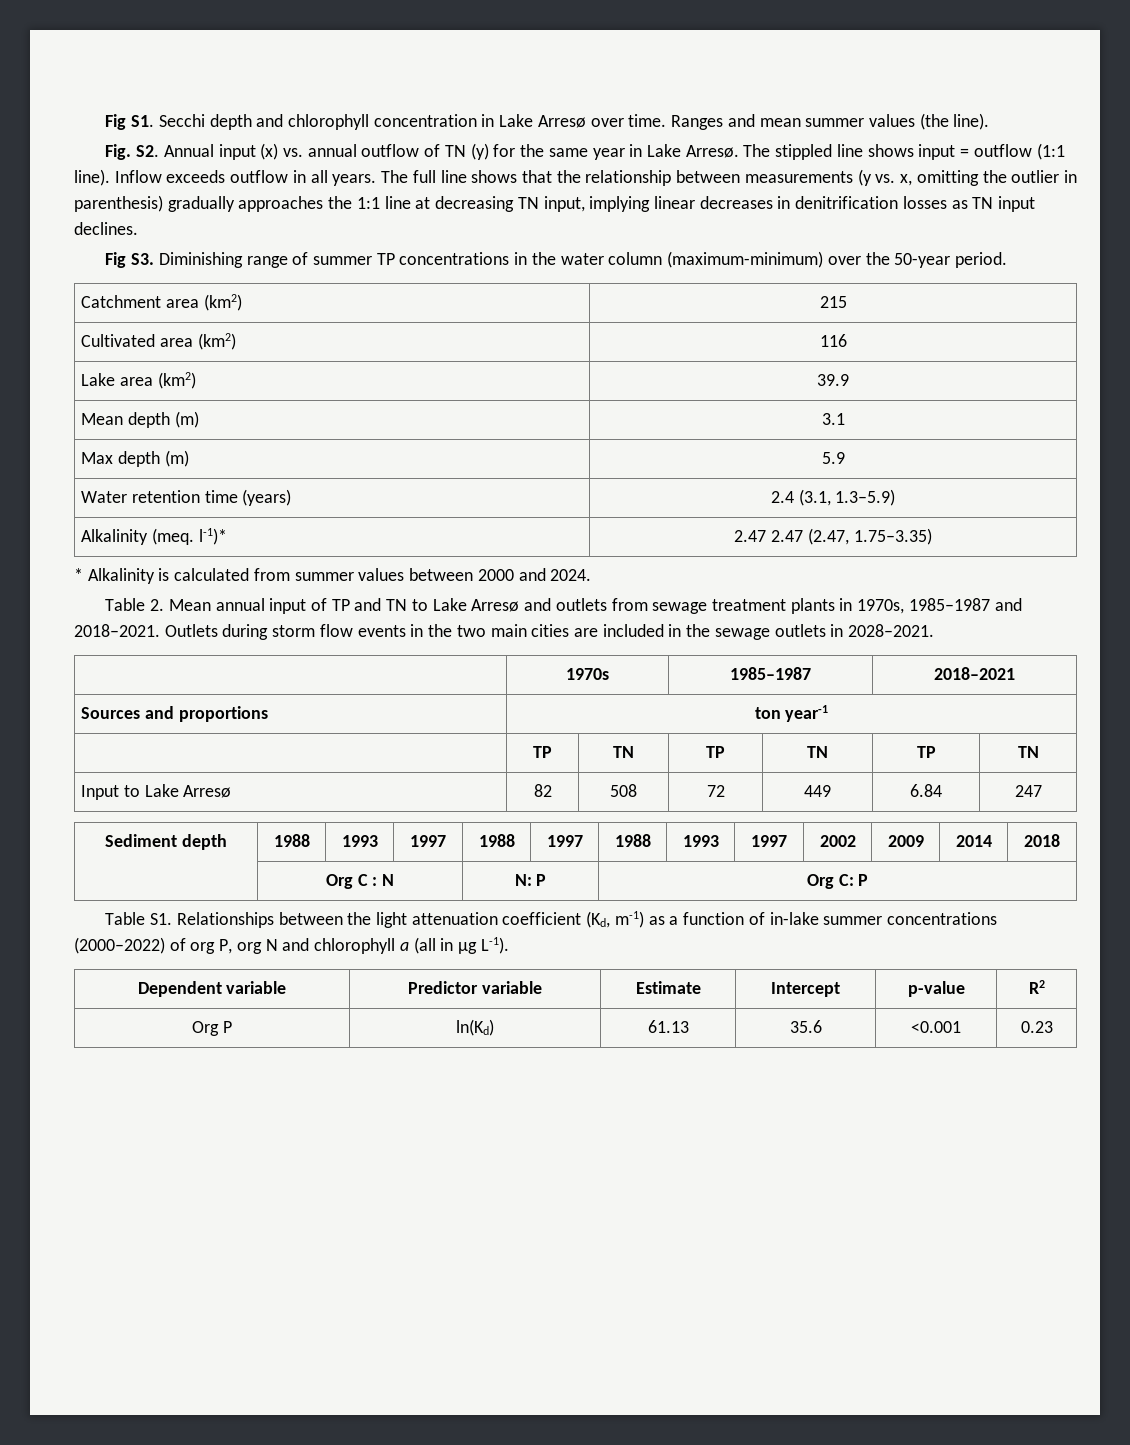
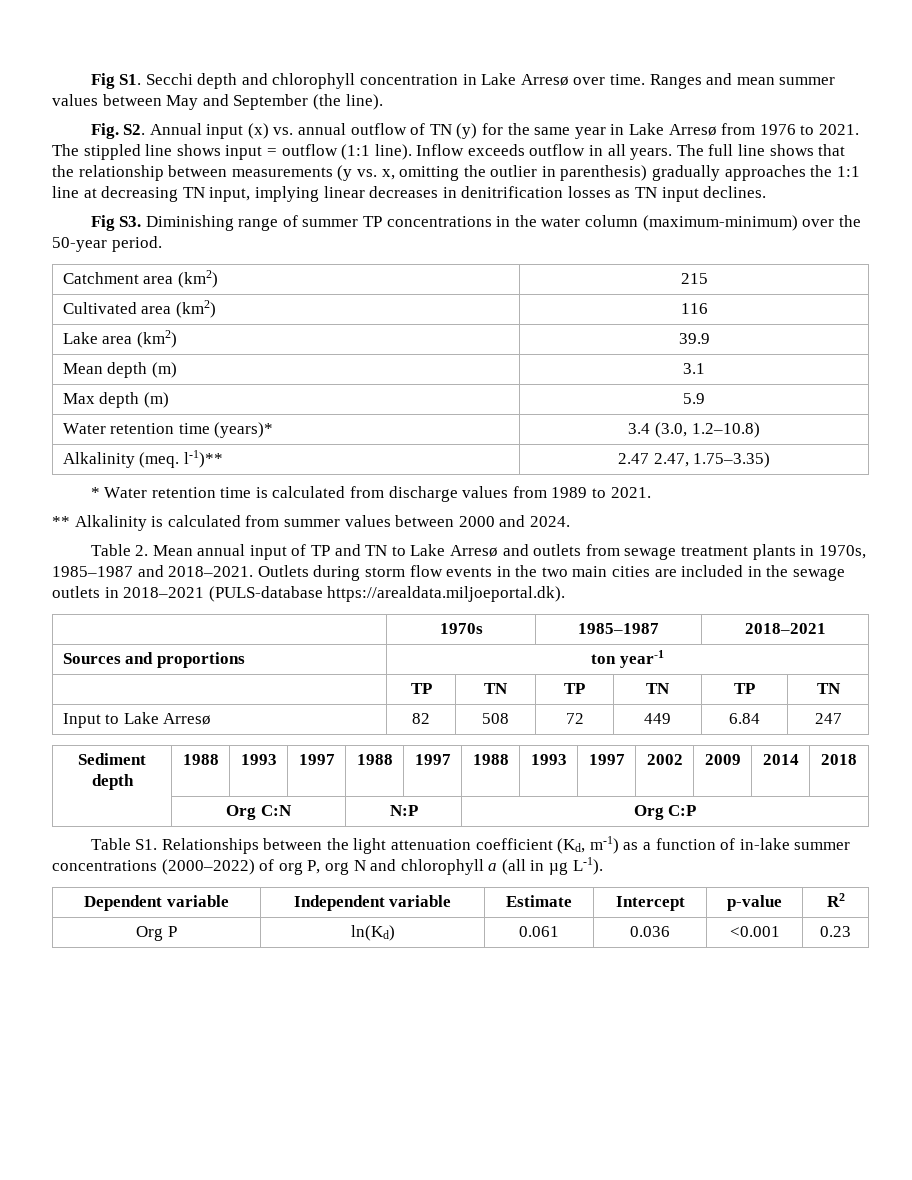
- Ranges and mean summer values (the line).
+ Ranges and mean summer values between May and September (the line).
- Fig. S2. Annual input (x) vs. annual outflow of TN (y) for the same year in Lake Arresø.
+ Fig. S2. Annual input (x) vs. annual outflow of TN (y) for the same year in Lake Arresø from 1976 to 2021.
- Water retention time (years) | 2.4 (3.1, 1.3–5.9)
+ Water retention time (years)* | 3.4 (3.0, 1.2–10.8)
- Alkalinity (meq. l-1)* | 2.47 2.47 (2.47, 1.75–3.35)
+ Alkalinity (meq. l-1)** | 2.47 2.47, 1.75–3.35)
- * Alkalinity is calculated from summer values between 2000 and 2024.
+ * Water retention time is calculated from discharge values from 1989 to 2021.
+ ** Alkalinity is calculated from summer values between 2000 and 2024.
- Outlets during storm flow events in the two main cities are included in the sewage outlets in 2028–2021.
+ Outlets during storm flow events in the two main cities are included in the sewage outlets in 2018–2021 (PULS-database https://arealdata.miljoeportal.dk).
- | Org C : N | N: P | Org C: P
+ | Org C:N | N:P | Org C:P
- Dependent variable | Predictor variable | Estimate | Intercept | p-value | R2
+ Dependent variable | Independent variable | Estimate | Intercept | p-value | R2
- Org P | ln(Kd) | 61.13 | 35.6 | <0.001 | 0.23
+ Org P | ln(Kd) | 0.061 | 0.036 | <0.001 | 0.23

